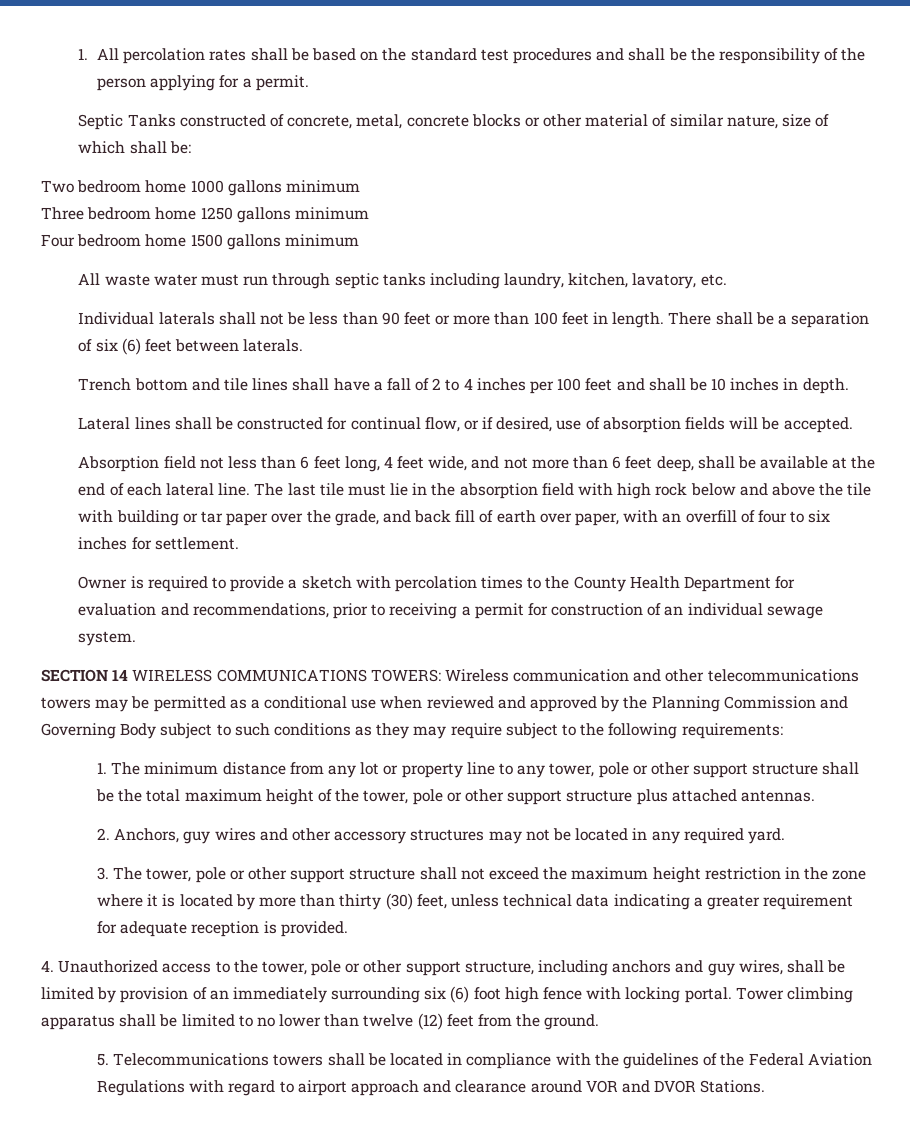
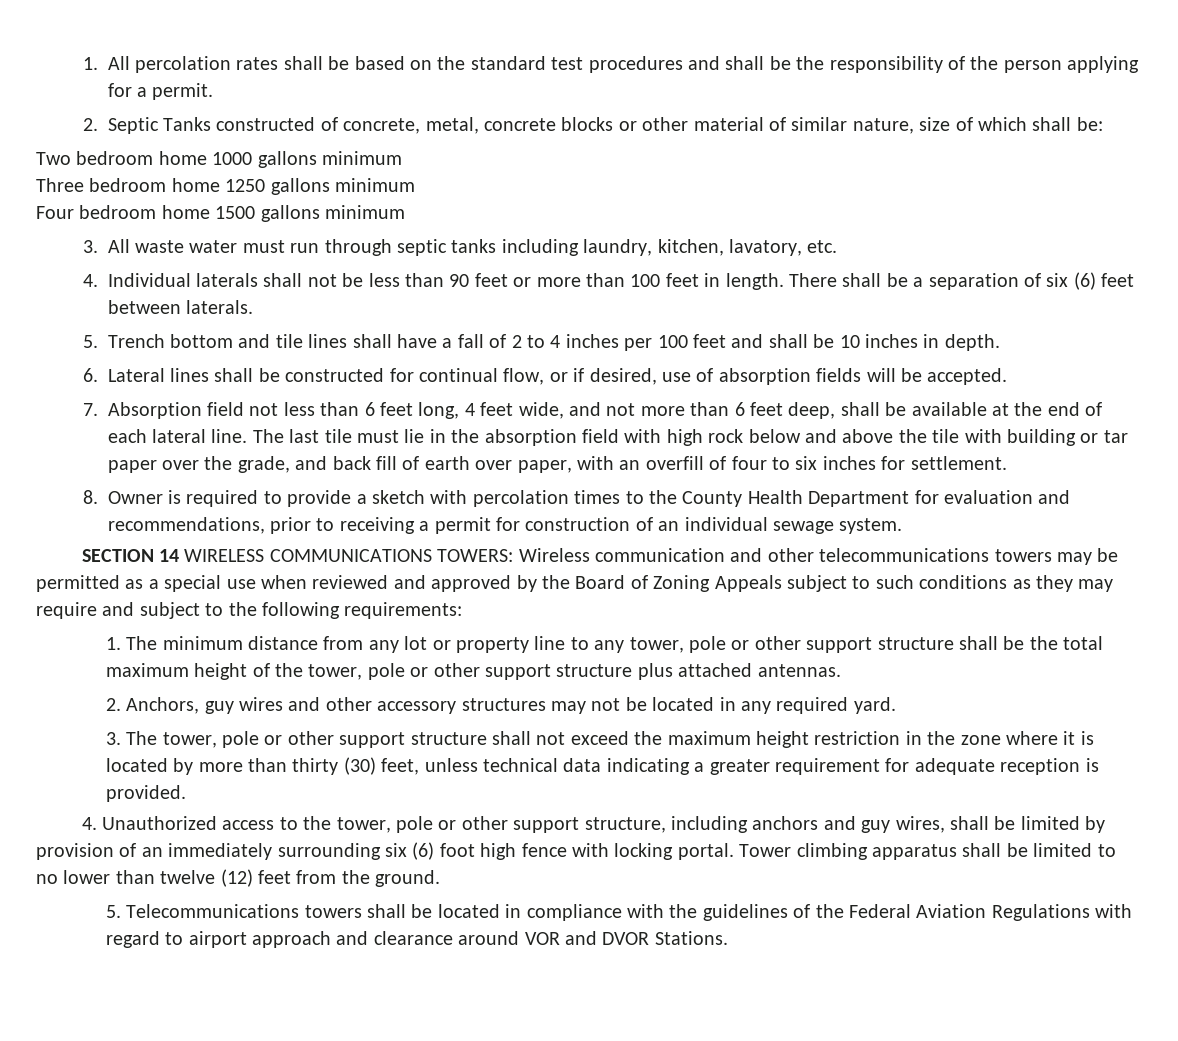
- Septic Tanks constructed of concrete, metal, concrete blocks or other material of similar nature, size of which shall be:
+ 2. Septic Tanks constructed of concrete, metal, concrete blocks or other material of similar nature, size of which shall be:
- All waste water must run through septic tanks including laundry, kitchen, lavatory, etc.
+ 3. All waste water must run through septic tanks including laundry, kitchen, lavatory, etc.
- Individual laterals shall not be less than 90 feet or more than 100 feet in length.
+ 4. Individual laterals shall not be less than 90 feet or more than 100 feet in length.
- Trench bottom and tile lines shall have a fall of 2 to 4 inches per 100 feet and shall be 10 inches in depth.
+ 5. Trench bottom and tile lines shall have a fall of 2 to 4 inches per 100 feet and shall be 10 inches in depth.
- Lateral lines shall be constructed for continual flow, or if desired, use of absorption fields will be accepted.
+ 6. Lateral lines shall be constructed for continual flow, or if desired, use of absorption fields will be accepted.
- Absorption field not less than 6 feet long, 4 feet wide, and not more than 6 feet deep, shall be available at the end of each lateral line.
+ 7. Absorption field not less than 6 feet long, 4 feet wide, and not more than 6 feet deep, shall be available at the end of each lateral line.
- Owner is required to provide a sketch with percolation times to the County Health Department for evaluation and recommendations, prior to receiving a permit for construction of an individual sewage system.
+ 8. Owner is required to provide a sketch with percolation times to the County Health Department for evaluation and recommendations, prior to receiving a permit for construction of an individual sewage system.
- SECTION 14 WIRELESS COMMUNICATIONS TOWERS: Wireless communication and other telecommunications towers may be permitted as a conditional use when reviewed and approved by the Planning Commission and Governing Body subject to such conditions as they may require subject to the following requirements:
+ SECTION 14 WIRELESS COMMUNICATIONS TOWERS: Wireless communication and other telecommunications towers may be permitted as a special use when reviewed and approved by the Board of Zoning Appeals subject to such conditions as they may require and subject to the following requirements:

